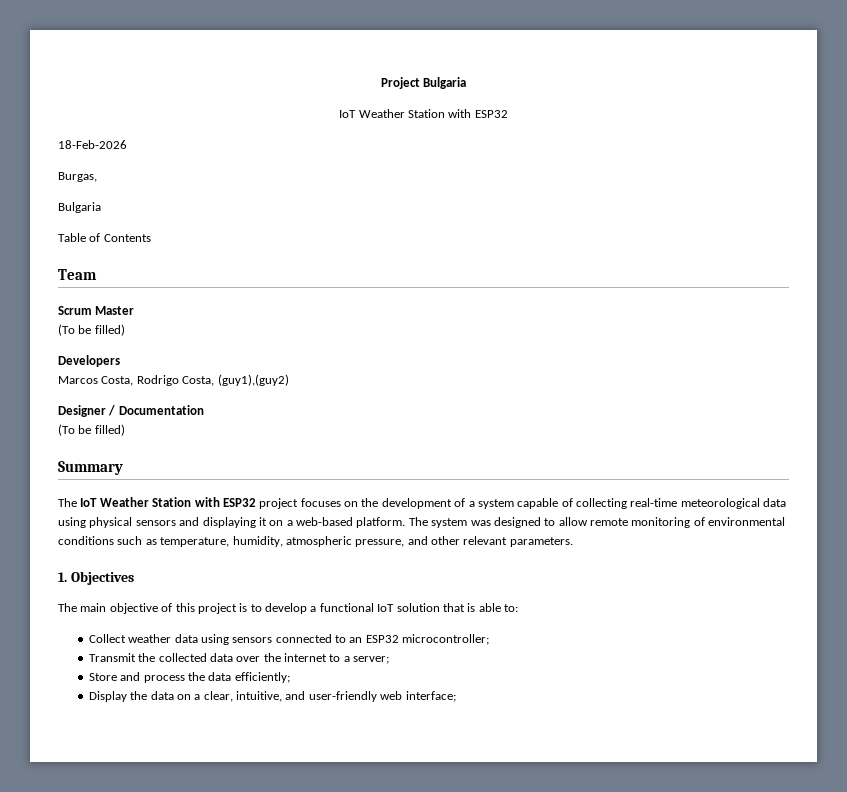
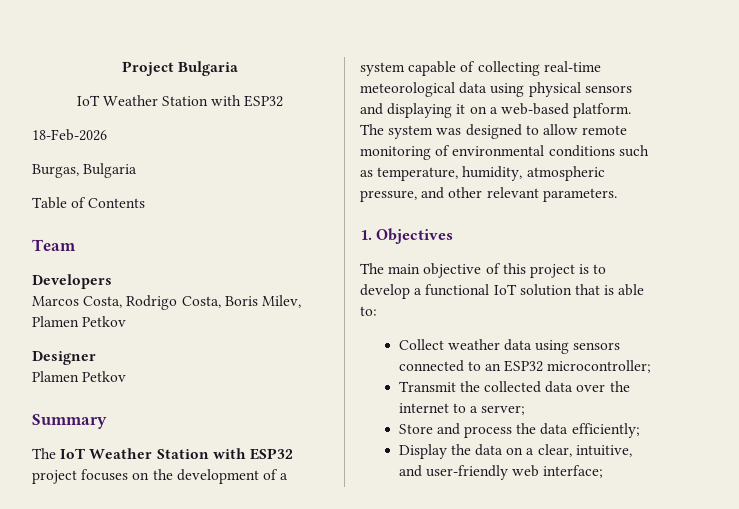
- Burgas,
- Bulgaria
+ Burgas, Bulgaria
- Scrum Master
- (To be filled)
- Marcos Costa, Rodrigo Costa, (guy1),(guy2)
- Designer / Documentation
- (To be filled)
+ Marcos Costa, Rodrigo Costa, Boris Milev, Plamen Petkov
+ Designer
+ Plamen Petkov

